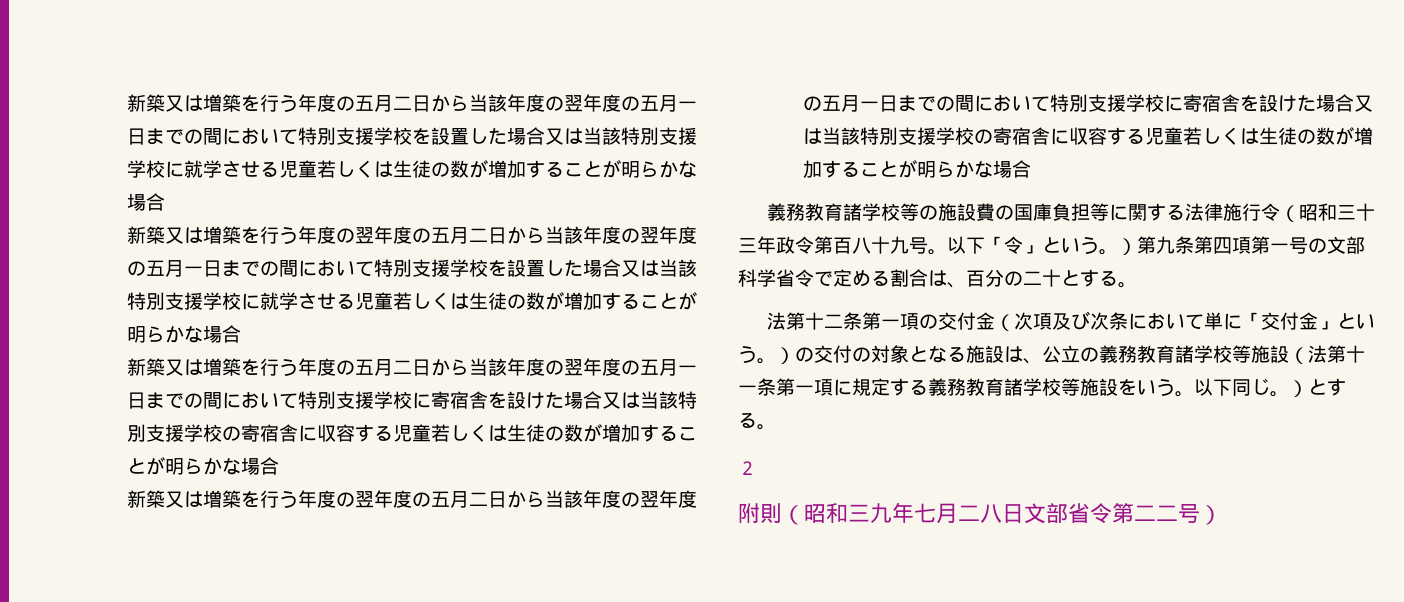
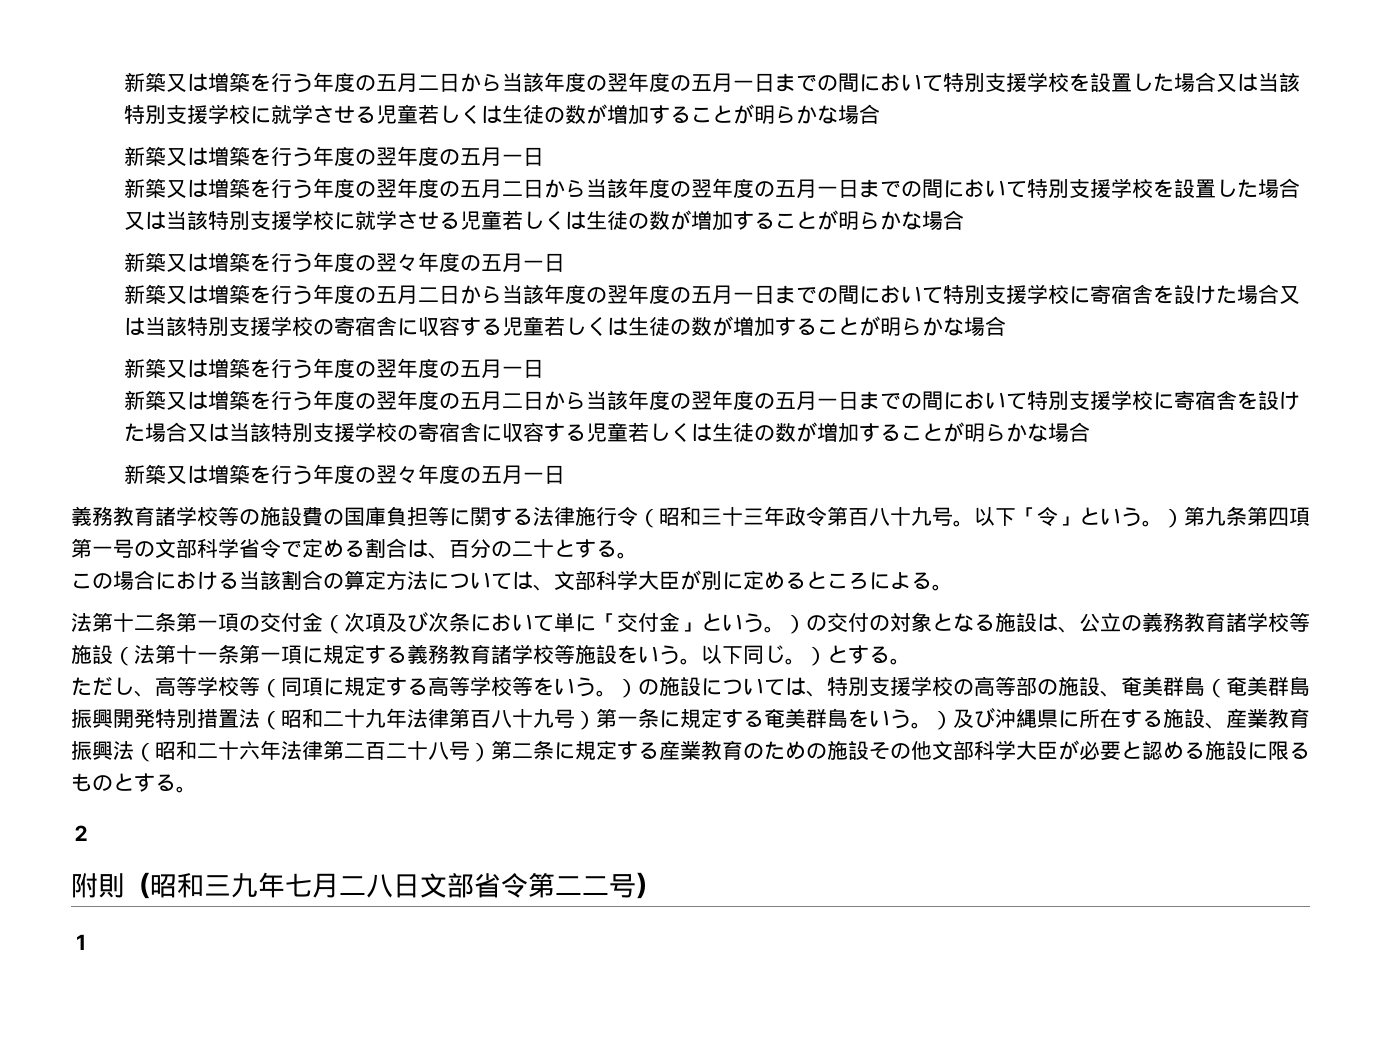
  新築又は増築を行う年度の五月二日から当該年度の翌年度の五月一日までの間において特別支援学校を設置した場合又は当該特別支援学校に就学させる児童若しくは生徒の数が増加することが明らかな場合
+ 新築又は増築を行う年度の翌年度の五月一日
  新築又は増築を行う年度の翌年度の五月二日から当該年度の翌年度の五月一日までの間において特別支援学校を設置した場合又は当該特別支援学校に就学させる児童若しくは生徒の数が増加することが明らかな場合
+ 新築又は増築を行う年度の翌々年度の五月一日
  新築又は増築を行う年度の五月二日から当該年度の翌年度の五月一日までの間において特別支援学校に寄宿舎を設けた場合又は当該特別支援学校の寄宿舎に収容する児童若しくは生徒の数が増加することが明らかな場合
+ 新築又は増築を行う年度の翌年度の五月一日
  新築又は増築を行う年度の翌年度の五月二日から当該年度の翌年度の五月一日までの間において特別支援学校に寄宿舎を設けた場合又は当該特別支援学校の寄宿舎に収容する児童若しくは生徒の数が増加することが明らかな場合
+ 新築又は増築を行う年度の翌々年度の五月一日
+ この場合における当該割合の算定方法については、文部科学大臣が別に定めるところによる。
+ ただし、高等学校等（同項に規定する高等学校等をいう。）の施設については、特別支援学校の高等部の施設、奄美群島（奄美群島振興開発特別措置法（昭和二十九年法律第百八十九号）第一条に規定する奄美群島をいう。）及び沖縄県に所在する施設、産業教育振興法（昭和二十六年法律第二百二十八号）第二条に規定する産業教育のための施設その他文部科学大臣が必要と認める施設に限るものとする。
+ １

